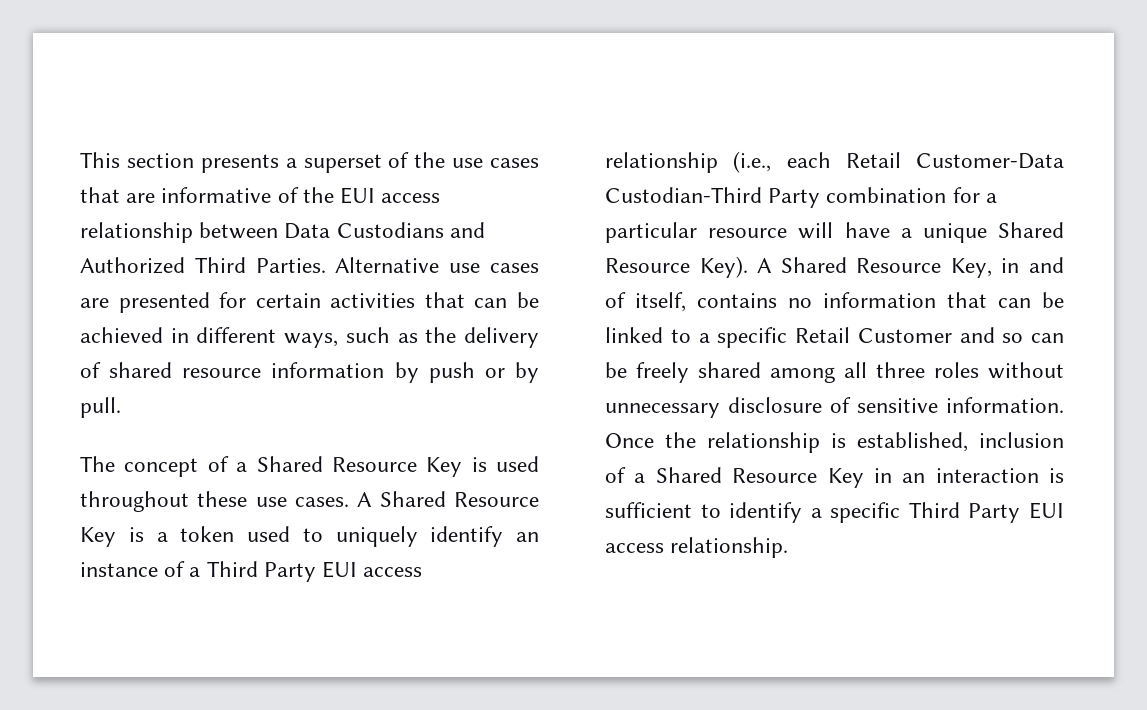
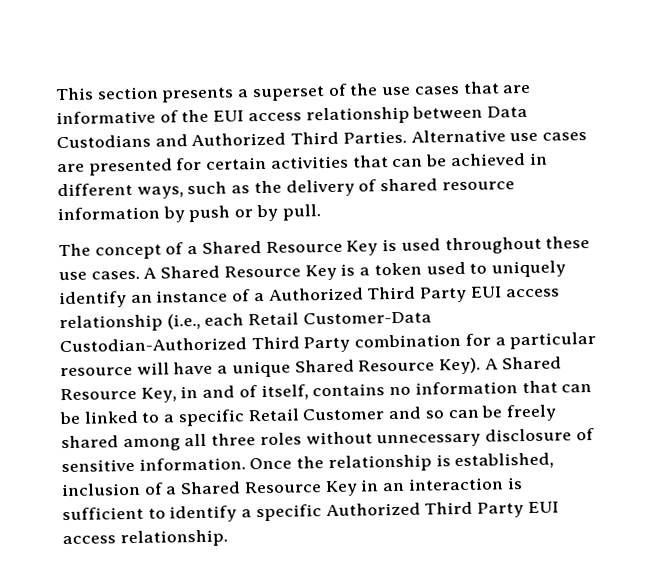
- A Shared Resource Key is a token used to uniquely identify an instance of a Third Party EUI access relationship (i.e., each Retail Customer-Data Custodian-Third Party combination for a particular resource will have a unique Shared Resource Key).
+ A Shared Resource Key is a token used to uniquely identify an instance of a Authorized Third Party EUI access relationship (i.e., each Retail Customer-Data Custodian-Authorized Third Party combination for a particular resource will have a unique Shared Resource Key).
- Once the relationship is established, inclusion of a Shared Resource Key in an interaction is sufficient to identify a specific Third Party EUI access relationship.
+ Once the relationship is established, inclusion of a Shared Resource Key in an interaction is sufficient to identify a specific Authorized Third Party EUI access relationship.

